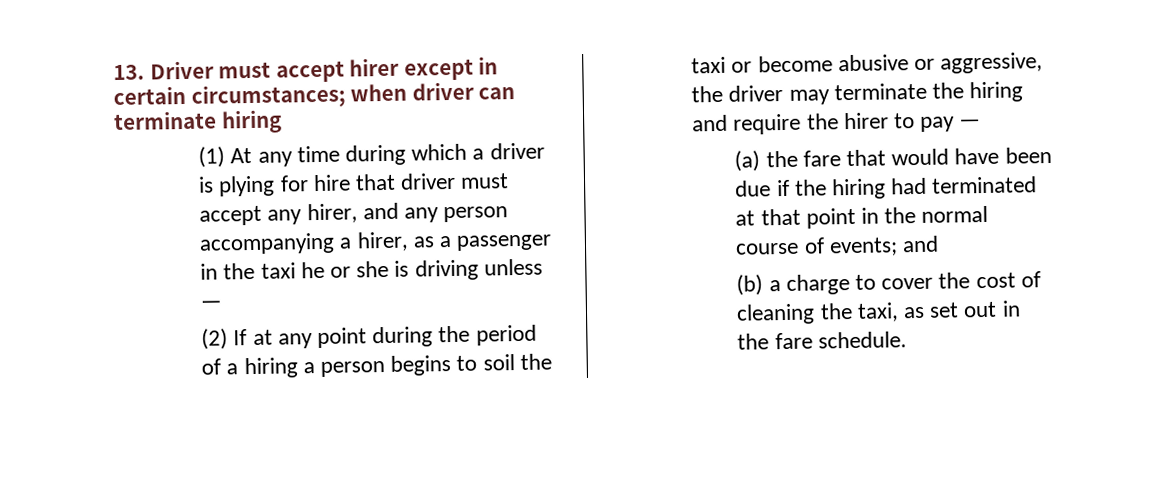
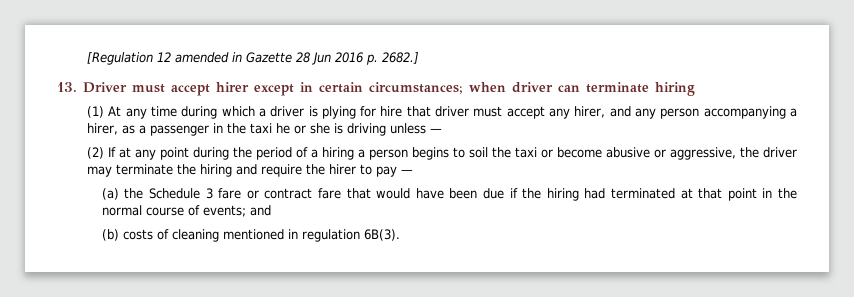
+ [Regulation 12 amended in Gazette 28 Jun 2016 p. 2682.]
- (a) the fare that would have been due if the hiring had terminated at that point in the normal course of events; and
+ (a) the Schedule 3 fare or contract fare that would have been due if the hiring had terminated at that point in the normal course of events; and
- (b) a charge to cover the cost of cleaning the taxi, as set out in the fare schedule.
+ (b) costs of cleaning mentioned in regulation 6B(3).

